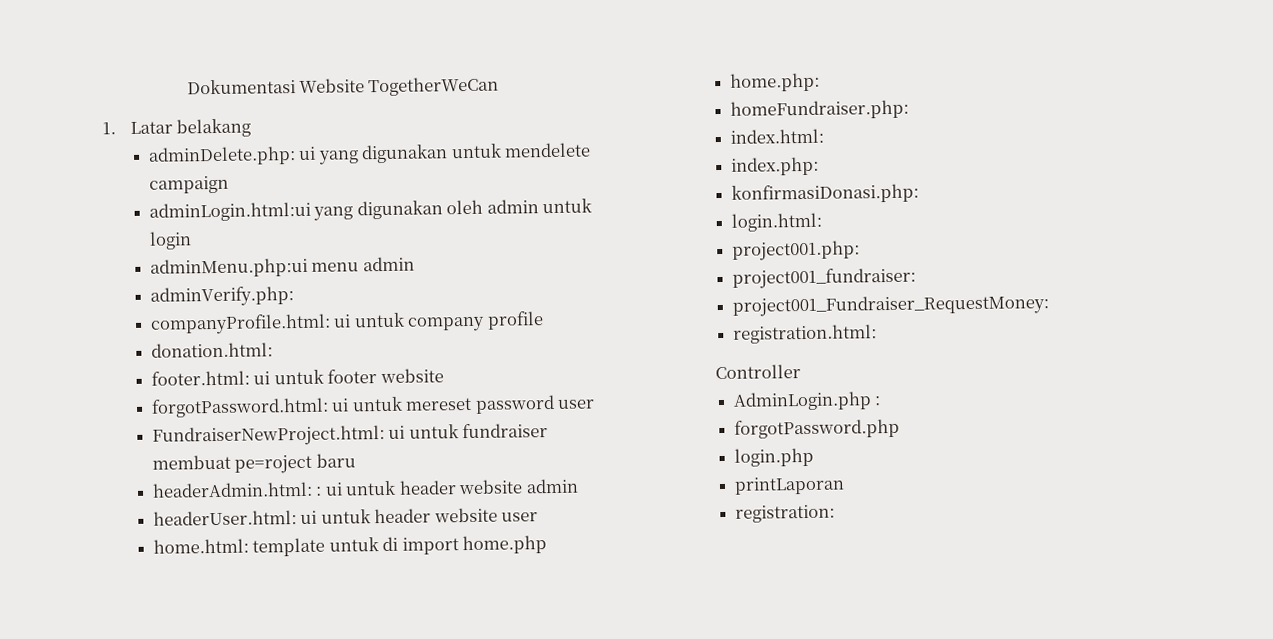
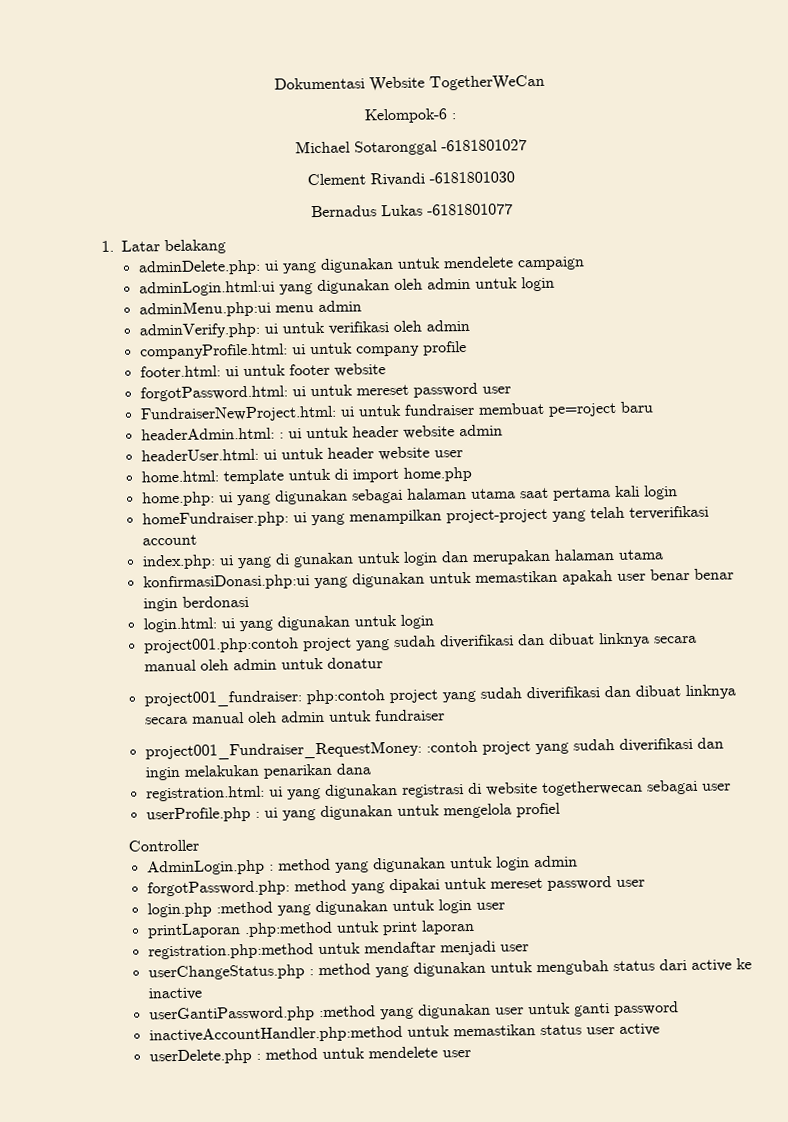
+ Kelompok-6 :
+ Michael Sotaronggal -6181801027
+ Clement Rivandi -6181801030
+ Bernadus Lukas -6181801077
- adminVerify.php:
+ adminVerify.php: ui untuk verifikasi oleh admin
- donation.html:
- home.php:
- homeFundraiser.php:
- index.html:
- index.php:
- konfirmasiDonasi.php:
- login.html:
- project001.php:
- project001_fundraiser:
- project001_Fundraiser_RequestMoney:
- registration.html:
+ home.php: ui yang digunakan sebagai halaman utama saat pertama kali login
+ homeFundraiser.php: ui yang menampilkan project-project yang telah terverifikasi account
+ index.php: ui yang di gunakan untuk login dan merupakan halaman utama
+ konfirmasiDonasi.php:ui yang digunakan untuk memastikan apakah user benar benar ingin berdonasi
+ login.html: ui yang digunakan untuk login
+ project001.php:contoh project yang sudah diverifikasi dan dibuat linknya secara manual oleh admin untuk donatur
+ project001_fundraiser: php:contoh project yang sudah diverifikasi dan dibuat linknya secara manual oleh admin untuk fundraiser
+ project001_Fundraiser_RequestMoney: :contoh project yang sudah diverifikasi dan ingin melakukan penarikan dana
+ registration.html: ui yang digunakan registrasi di website togetherwecan sebagai user
+ userProfile.php : ui yang digunakan untuk mengelola profiel
  Controller
- AdminLogin.php :
- forgotPassword.php
- login.php
- printLaporan
- registration:
+ AdminLogin.php : method yang digunakan untuk login admin
+ forgotPassword.php: method yang dipakai untuk mereset password user
+ login.php :method yang digunakan untuk login user
+ printLaporan .php:method untuk print laporan
+ registration.php:method untuk mendaftar menjadi user
+ userChangeStatus.php : method yang digunakan untuk mengubah status dari active ke inactive
+ userGantiPassword.php :method yang digunakan user untuk ganti password
+ inactiveAccountHandler.php:method untuk memastikan status user active
+ userDelete.php : method untuk mendelete user

